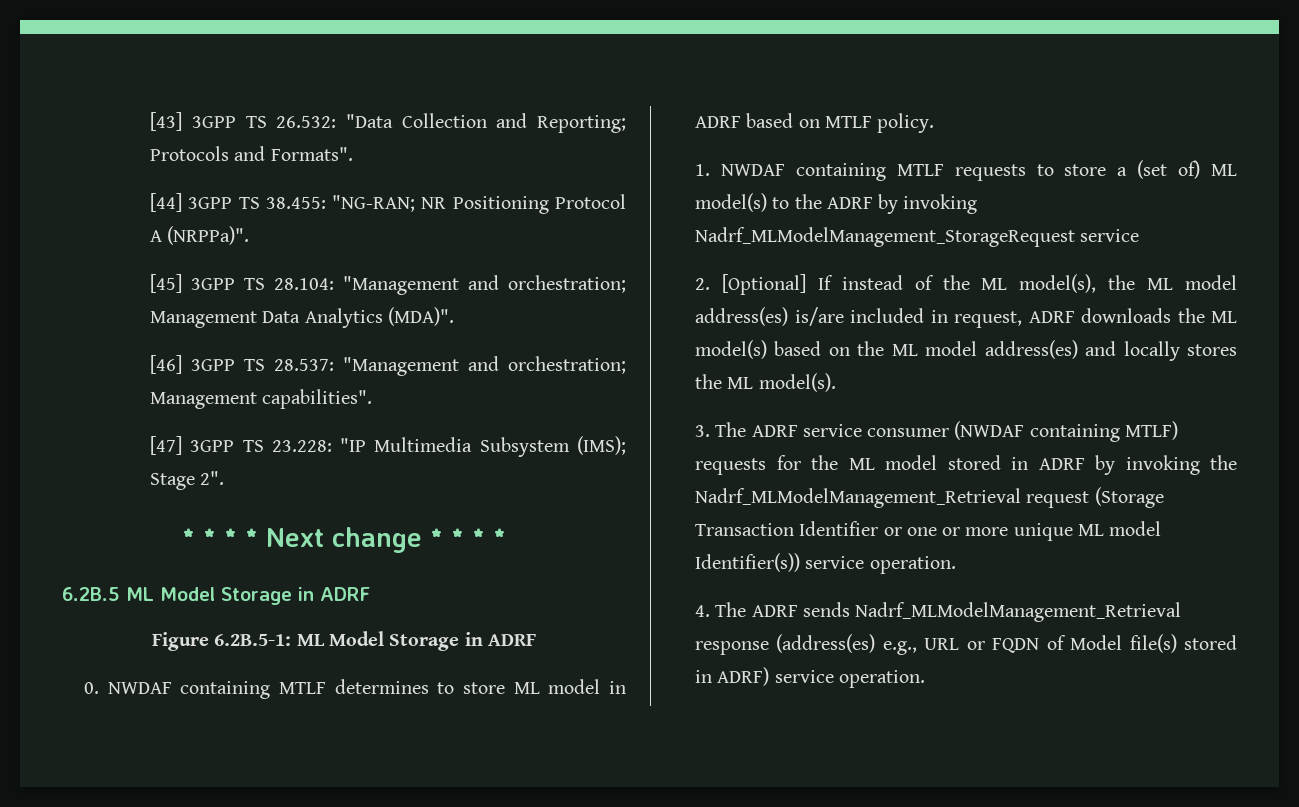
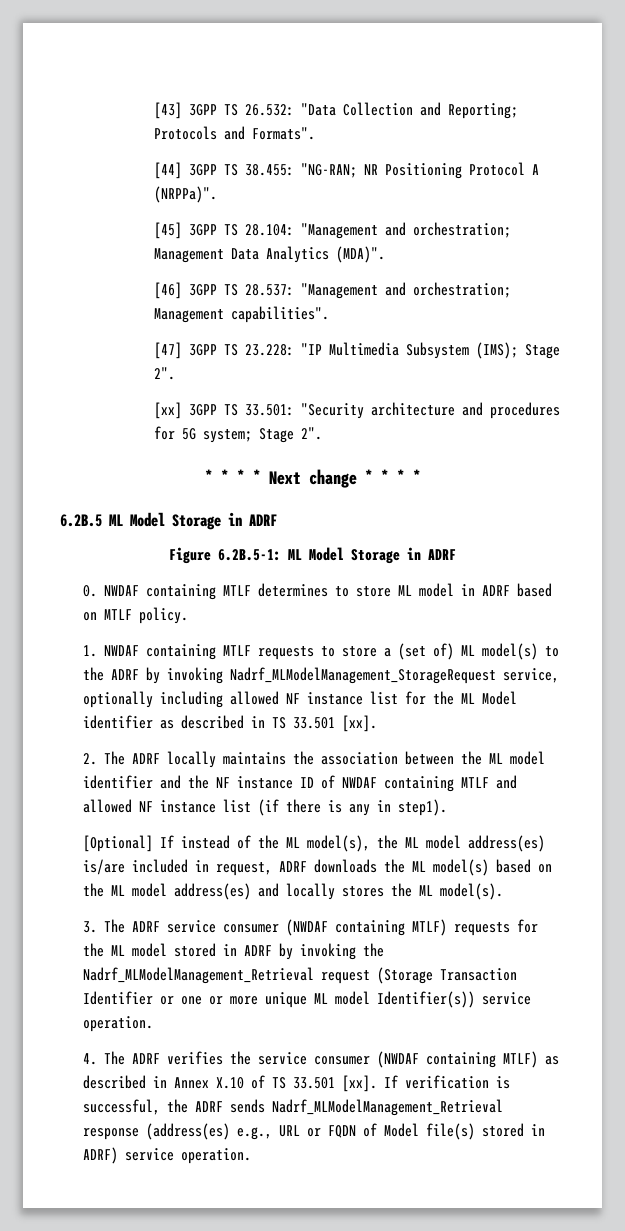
+ [xx] 3GPP TS 33.501: "Security architecture and procedures for 5G system; Stage 2".
- 1. NWDAF containing MTLF requests to store a (set of) ML model(s) to the ADRF by invoking Nadrf_MLModelManagement_StorageRequest service
- 2. [Optional] If instead of the ML model(s), the ML model address(es) is/are included in request, ADRF downloads the ML model(s) based on the ML model address(es) and locally stores the ML model(s).
+ 1. NWDAF containing MTLF requests to store a (set of) ML model(s) to the ADRF by invoking Nadrf_MLModelManagement_StorageRequest service, optionally including allowed NF instance list for the ML Model identifier as described in TS 33.501 [xx].
+ 2. The ADRF locally maintains the association between the ML model identifier and the NF instance ID of NWDAF containing MTLF and allowed NF instance list (if there is any in step1).
+ [Optional] If instead of the ML model(s), the ML model address(es) is/are included in request, ADRF downloads the ML model(s) based on the ML model address(es) and locally stores the ML model(s).
- 4. The ADRF sends Nadrf_MLModelManagement_Retrieval response (address(es) e.g., URL or FQDN of Model file(s) stored in ADRF) service operation.
+ 4. The ADRF verifies the service consumer (NWDAF containing MTLF) as described in Annex X.10 of TS 33.501 [xx]. If verification is successful, the ADRF sends Nadrf_MLModelManagement_Retrieval response (address(es) e.g., URL or FQDN of Model file(s) stored in ADRF) service operation.

